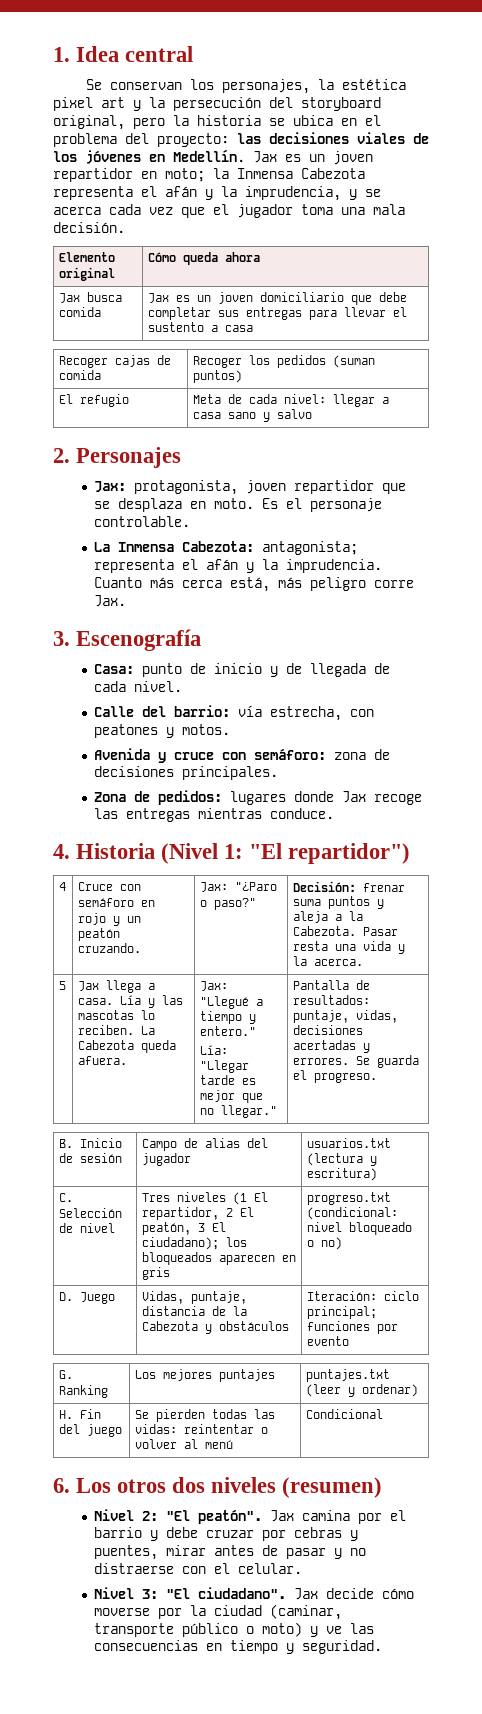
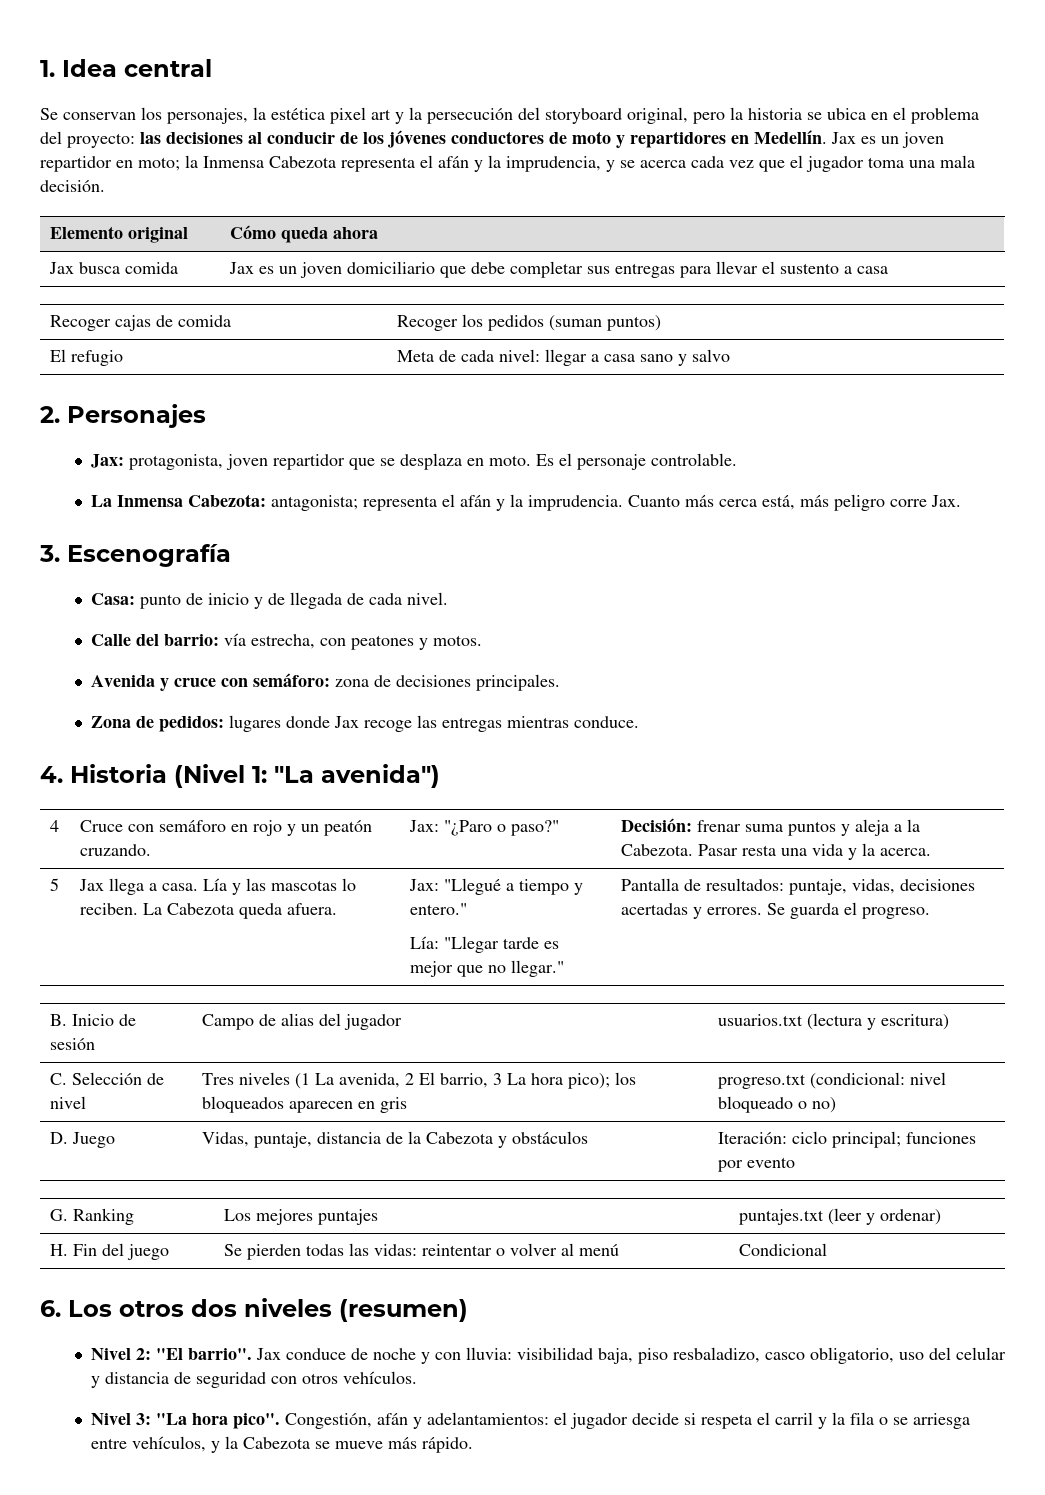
- Se conservan los personajes, la estética pixel art y la persecución del storyboard original, pero la historia se ubica en el problema del proyecto: las decisiones viales de los jóvenes en Medellín.
+ Se conservan los personajes, la estética pixel art y la persecución del storyboard original, pero la historia se ubica en el problema del proyecto: las decisiones al conducir de los jóvenes conductores de moto y repartidores en Medellín.
- 4. Historia (Nivel 1: "El repartidor")
+ 4. Historia (Nivel 1: "La avenida")
- C. Selección de nivel | Tres niveles (1 El repartidor, 2 El peatón, 3 El ciudadano); los bloqueados aparecen en gris | progreso.txt (condicional: nivel bloqueado o no)
+ C. Selección de nivel | Tres niveles (1 La avenida, 2 El barrio, 3 La hora pico); los bloqueados aparecen en gris | progreso.txt (condicional: nivel bloqueado o no)
- Nivel 2: "El peatón". Jax camina por el barrio y debe cruzar por cebras y puentes, mirar antes de pasar y no distraerse con el celular.
- Nivel 3: "El ciudadano". Jax decide cómo moverse por la ciudad (caminar, transporte público o moto) y ve las consecuencias en tiempo y seguridad.
+ Nivel 2: "El barrio". Jax conduce de noche y con lluvia: visibilidad baja, piso resbaladizo, casco obligatorio, uso del celular y distancia de seguridad con otros vehículos.
+ Nivel 3: "La hora pico". Congestión, afán y adelantamientos: el jugador decide si respeta el carril y la fila o se arriesga entre vehículos, y la Cabezota se mueve más rápido.

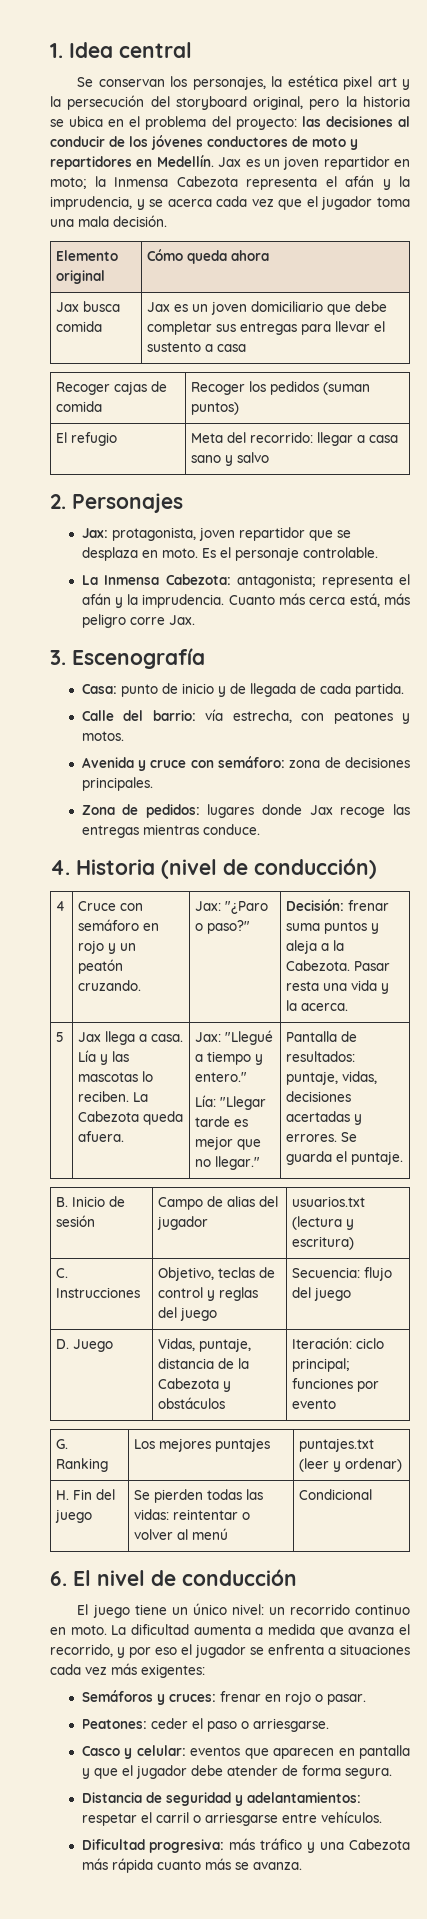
- El refugio | Meta de cada nivel: llegar a casa sano y salvo
+ El refugio | Meta del recorrido: llegar a casa sano y salvo
- Casa: punto de inicio y de llegada de cada nivel.
+ Casa: punto de inicio y de llegada de cada partida.
- 4. Historia (Nivel 1: "La avenida")
+ 4. Historia (nivel de conducción)
- Se guarda el progreso.
+ Se guarda el puntaje.
- C. Selección de nivel | Tres niveles (1 La avenida, 2 El barrio, 3 La hora pico); los bloqueados aparecen en gris | progreso.txt (condicional: nivel bloqueado o no)
+ C. Instrucciones | Objetivo, teclas de control y reglas del juego | Secuencia: flujo del juego
- 6. Los otros dos niveles (resumen)
- Nivel 2: "El barrio". Jax conduce de noche y con lluvia: visibilidad baja, piso resbaladizo, casco obligatorio, uso del celular y distancia de seguridad con otros vehículos.
- Nivel 3: "La hora pico". Congestión, afán y adelantamientos: el jugador decide si respeta el carril y la fila o se arriesga entre vehículos, y la Cabezota se mueve más rápido.
+ 6. El nivel de conducción
+ El juego tiene un único nivel: un recorrido continuo en moto. La dificultad aumenta a medida que avanza el recorrido, y por eso el jugador se enfrenta a situaciones cada vez más exigentes:
+ Semáforos y cruces: frenar en rojo o pasar.
+ Peatones: ceder el paso o arriesgarse.
+ Casco y celular: eventos que aparecen en pantalla y que el jugador debe atender de forma segura.
+ Distancia de seguridad y adelantamientos: respetar el carril o arriesgarse entre vehículos.
+ Dificultad progresiva: más tráfico y una Cabezota más rápida cuanto más se avanza.

